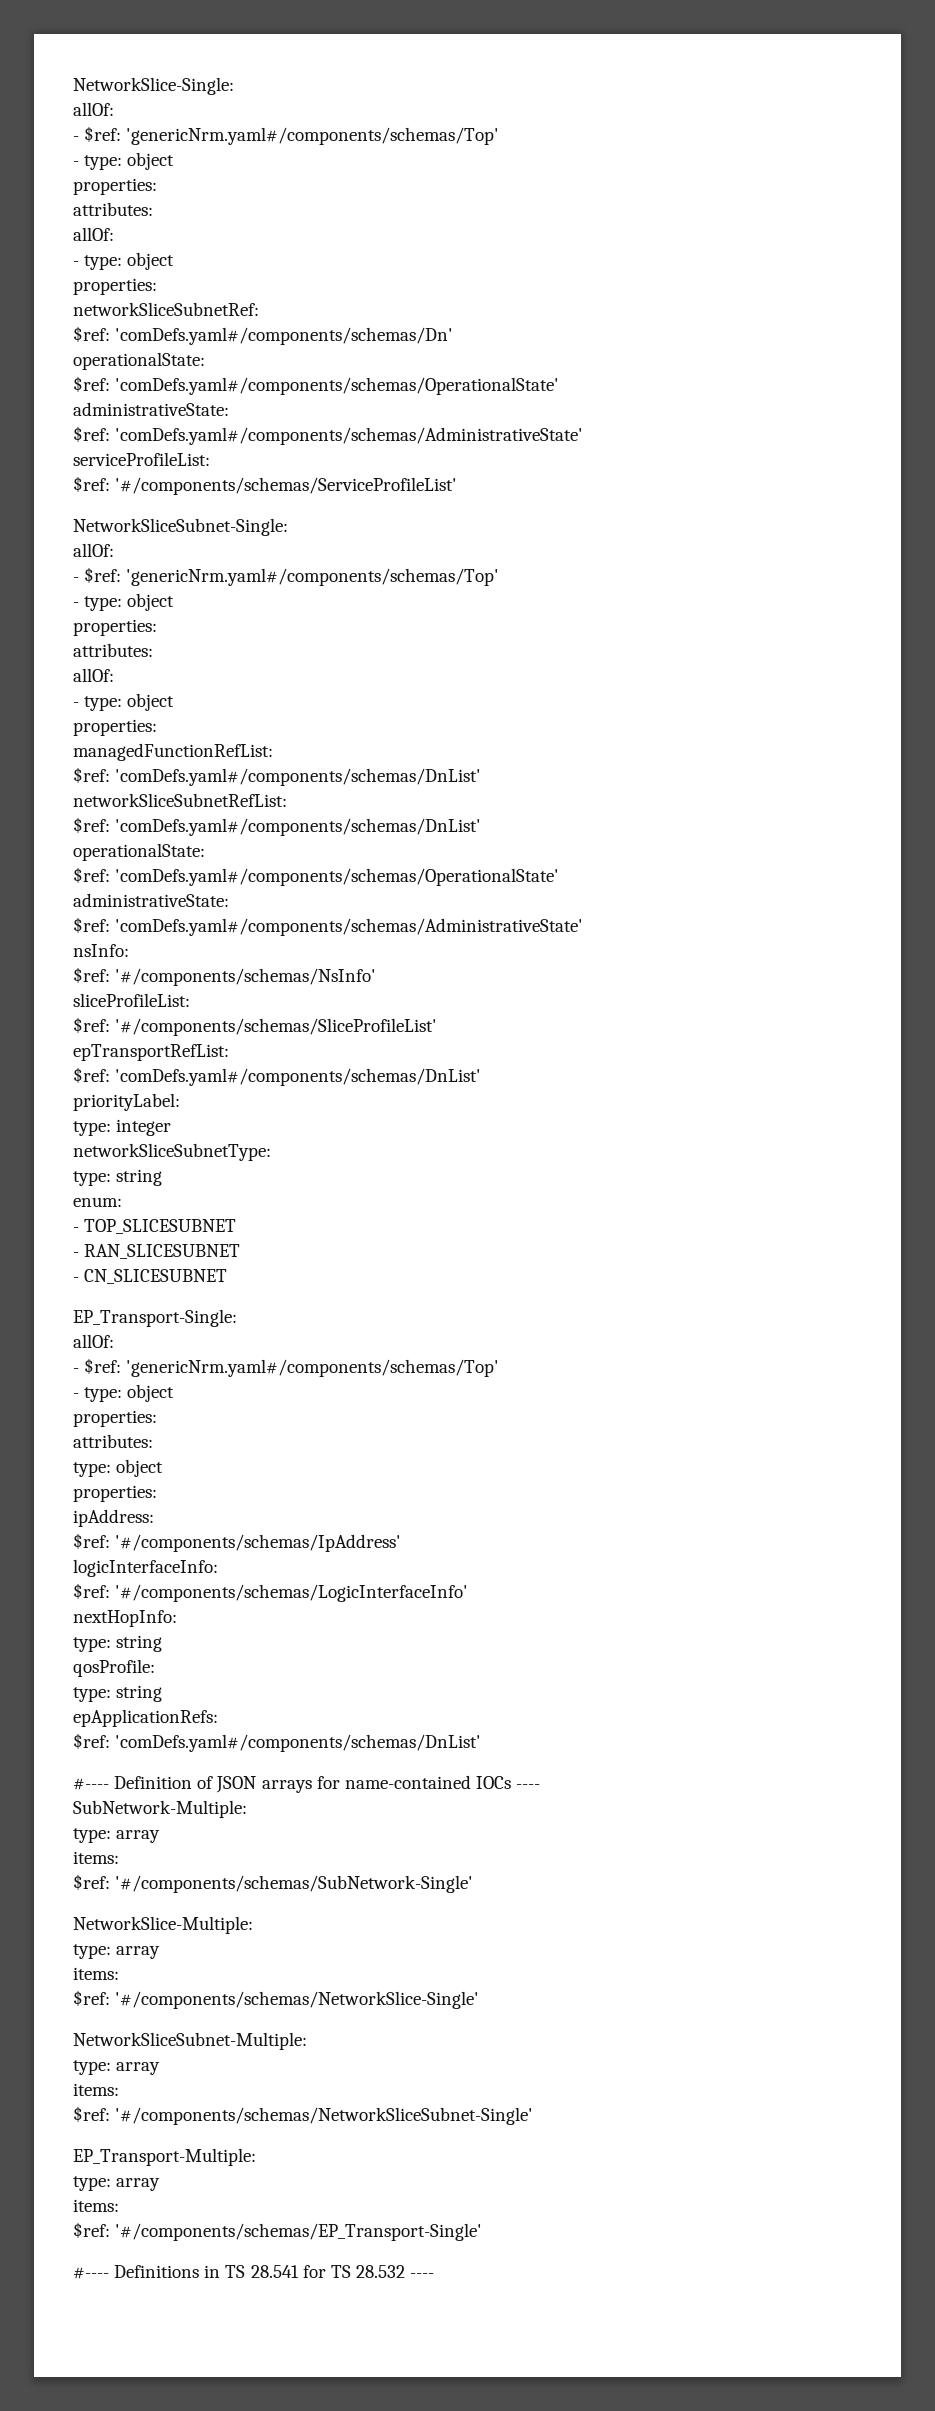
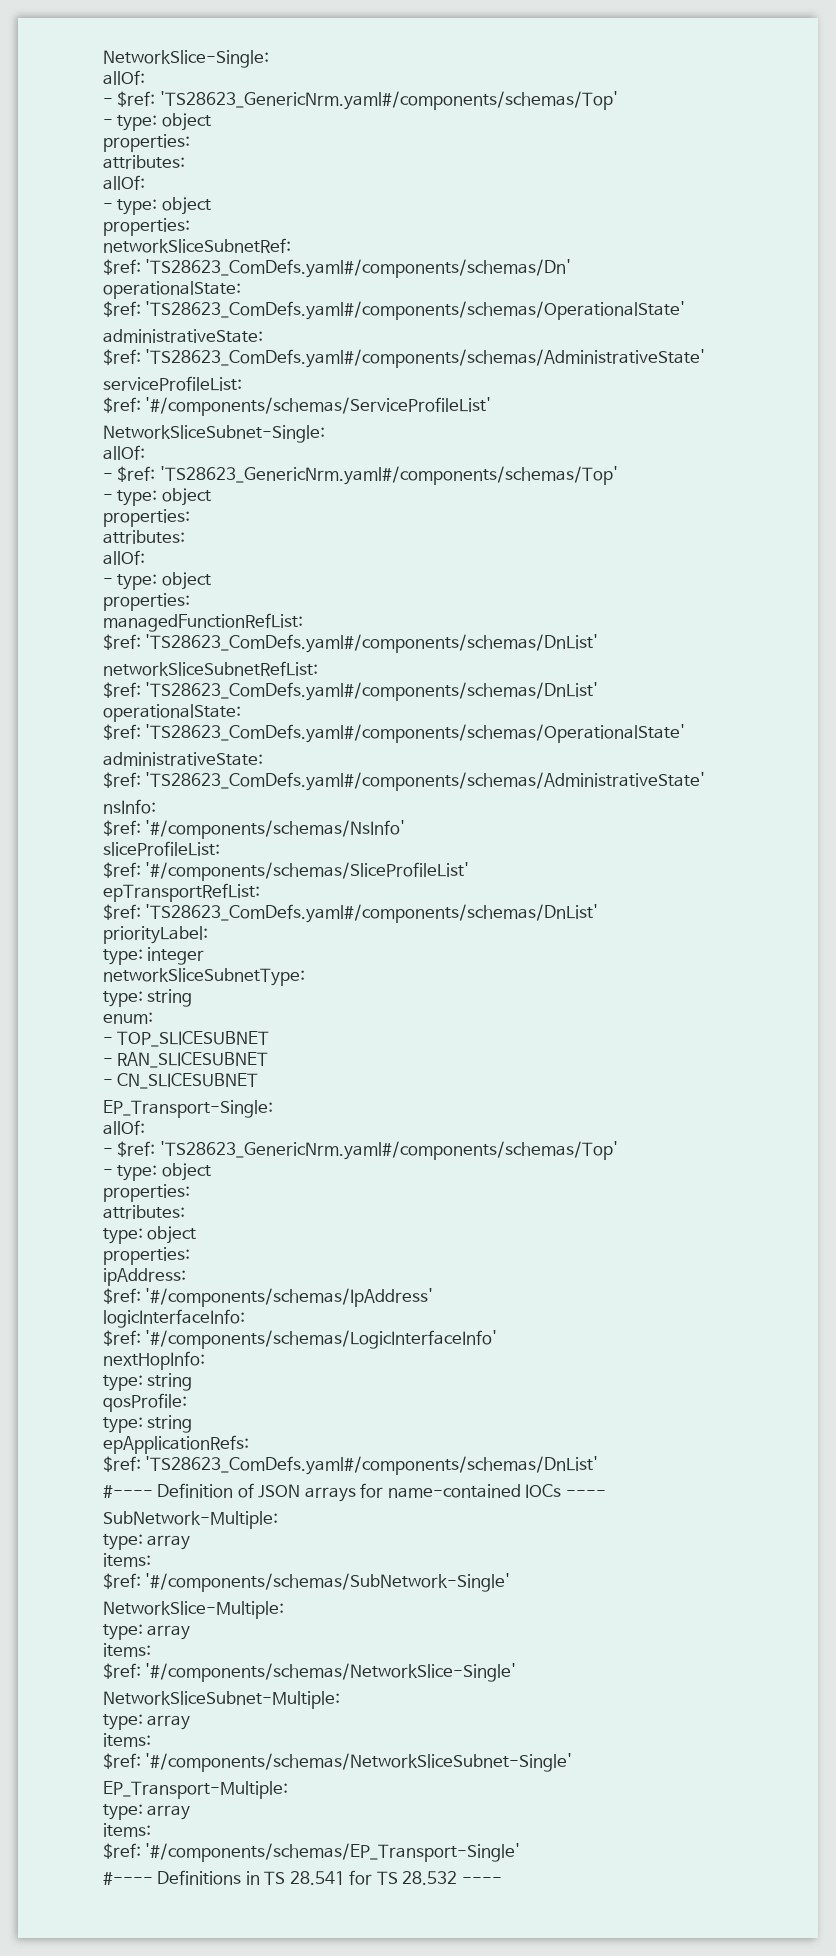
  NetworkSlice-Single:
  allOf:
- - $ref: 'genericNrm.yaml#/components/schemas/Top'
+ - $ref: 'TS28623_GenericNrm.yaml#/components/schemas/Top'
- $ref: 'comDefs.yaml#/components/schemas/Dn'
+ $ref: 'TS28623_ComDefs.yaml#/components/schemas/Dn'
  operationalState:
- $ref: 'comDefs.yaml#/components/schemas/OperationalState'
+ $ref: 'TS28623_ComDefs.yaml#/components/schemas/OperationalState'
  administrativeState:
- $ref: 'comDefs.yaml#/components/schemas/AdministrativeState'
+ $ref: 'TS28623_ComDefs.yaml#/components/schemas/AdministrativeState'
  NetworkSliceSubnet-Single:
  allOf:
- - $ref: 'genericNrm.yaml#/components/schemas/Top'
+ - $ref: 'TS28623_GenericNrm.yaml#/components/schemas/Top'
  managedFunctionRefList:
- $ref: 'comDefs.yaml#/components/schemas/DnList'
+ $ref: 'TS28623_ComDefs.yaml#/components/schemas/DnList'
  networkSliceSubnetRefList:
- $ref: 'comDefs.yaml#/components/schemas/DnList'
+ $ref: 'TS28623_ComDefs.yaml#/components/schemas/DnList'
  operationalState:
- $ref: 'comDefs.yaml#/components/schemas/OperationalState'
+ $ref: 'TS28623_ComDefs.yaml#/components/schemas/OperationalState'
  administrativeState:
- $ref: 'comDefs.yaml#/components/schemas/AdministrativeState'
+ $ref: 'TS28623_ComDefs.yaml#/components/schemas/AdministrativeState'
  epTransportRefList:
- $ref: 'comDefs.yaml#/components/schemas/DnList'
+ $ref: 'TS28623_ComDefs.yaml#/components/schemas/DnList'
  EP_Transport-Single:
  allOf:
- - $ref: 'genericNrm.yaml#/components/schemas/Top'
+ - $ref: 'TS28623_GenericNrm.yaml#/components/schemas/Top'
  epApplicationRefs:
- $ref: 'comDefs.yaml#/components/schemas/DnList'
+ $ref: 'TS28623_ComDefs.yaml#/components/schemas/DnList'

